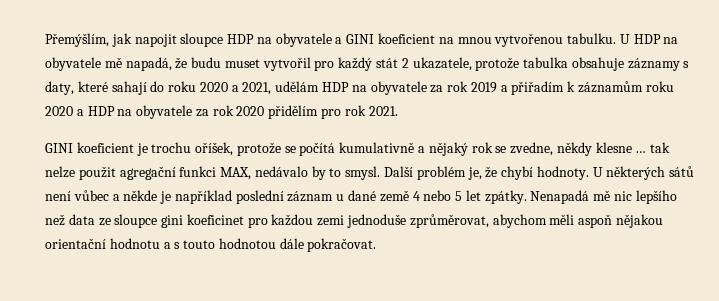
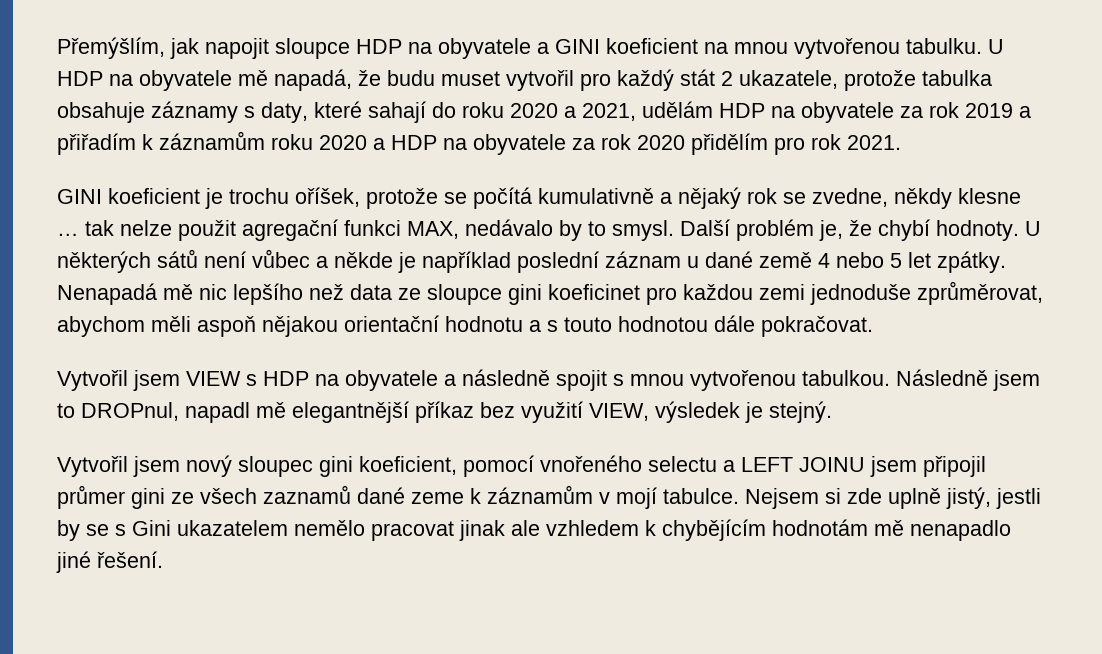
+ Vytvořil jsem VIEW s HDP na obyvatele a následně spojit s mnou vytvořenou tabulkou. Následně jsem to DROPnul, napadl mě elegantnější příkaz bez využití VIEW, výsledek je stejný.
+ Vytvořil jsem nový sloupec gini koeficient, pomocí vnořeného selectu a LEFT JOINU jsem připojil průmer gini ze všech zaznamů dané zeme k záznamům v mojí tabulce. Nejsem si zde uplně jistý, jestli by se s Gini ukazatelem nemělo pracovat jinak ale vzhledem k chybějícím hodnotám mě nenapadlo jiné řešení.

